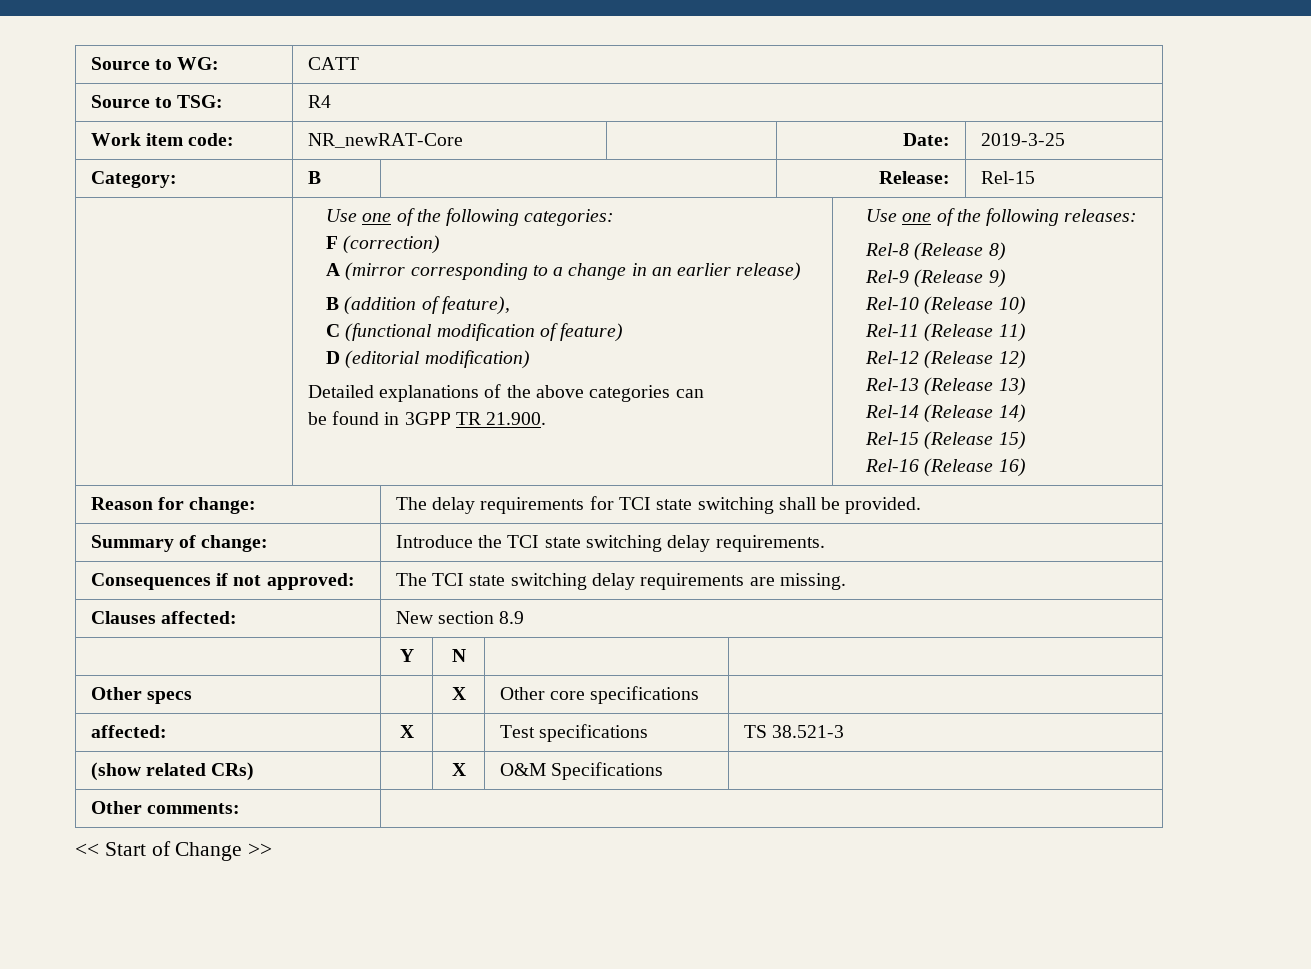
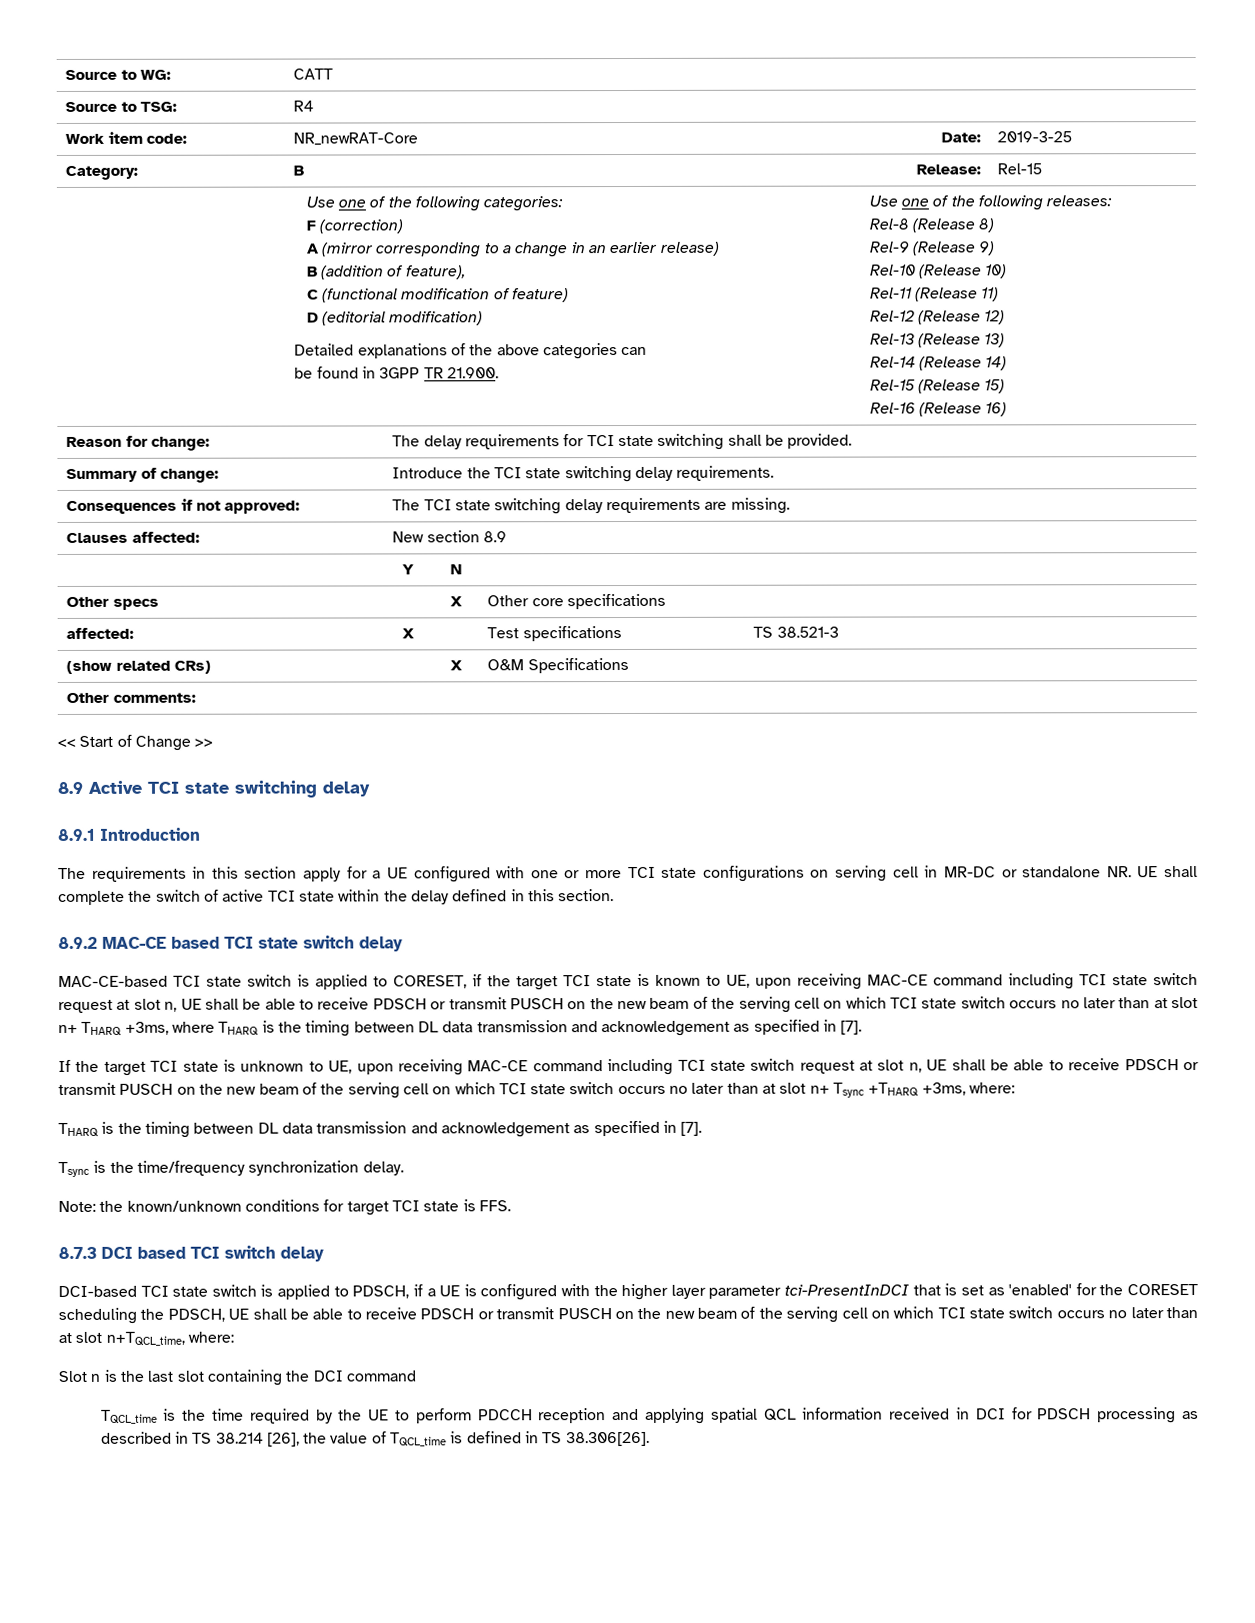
+ 8.9 Active TCI state switching delay
+ 8.9.1 Introduction
+ The requirements in this section apply for a UE configured with one or more TCI state configurations on serving cell in MR-DC or standalone NR. UE shall complete the switch of active TCI state within the delay defined in this section.
+ 8.9.2 MAC-CE based TCI state switch delay
+ MAC-CE-based TCI state switch is applied to CORESET, if the target TCI state is known to UE, upon receiving MAC-CE command including TCI state switch request at slot n, UE shall be able to receive PDSCH or transmit PUSCH on the new beam of the serving cell on which TCI state switch occurs no later than at slot n+ THARQ +3ms, where THARQ is the timing between DL data transmission and acknowledgement as specified in [7].
+ If the target TCI state is unknown to UE, upon receiving MAC-CE command including TCI state switch request at slot n, UE shall be able to receive PDSCH or transmit PUSCH on the new beam of the serving cell on which TCI state switch occurs no later than at slot n+ Tsync +THARQ +3ms, where:
+ THARQ is the timing between DL data transmission and acknowledgement as specified in [7].
+ Tsync is the time/frequency synchronization delay.
+ Note: the known/unknown conditions for target TCI state is FFS.
+ 8.7.3 DCI based TCI switch delay
+ DCI-based TCI state switch is applied to PDSCH, if a UE is configured with the higher layer parameter tci-PresentInDCI that is set as 'enabled' for the CORESET scheduling the PDSCH, UE shall be able to receive PDSCH or transmit PUSCH on the new beam of the serving cell on which TCI state switch occurs no later than at slot n+TQCL_time, where:
+ Slot n is the last slot containing the DCI command
+ TQCL_time is the time required by the UE to perform PDCCH reception and applying spatial QCL information received in DCI for PDSCH processing as described in TS 38.214 [26], the value of TQCL_time is defined in TS 38.306[26].

